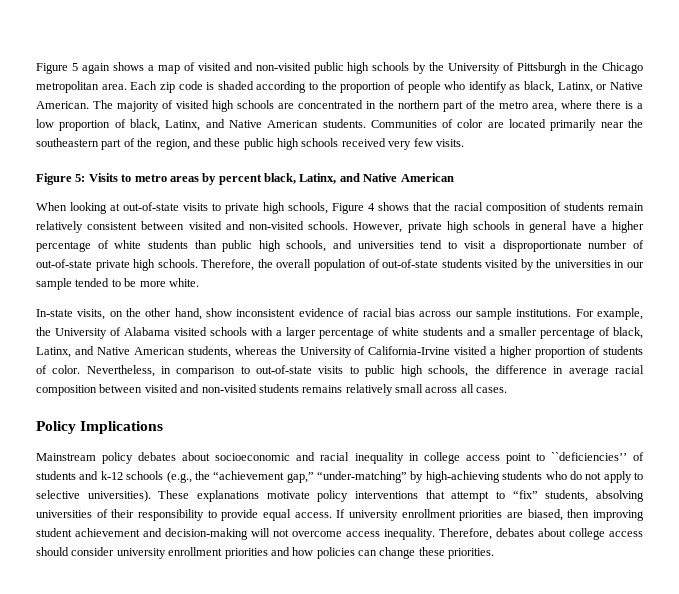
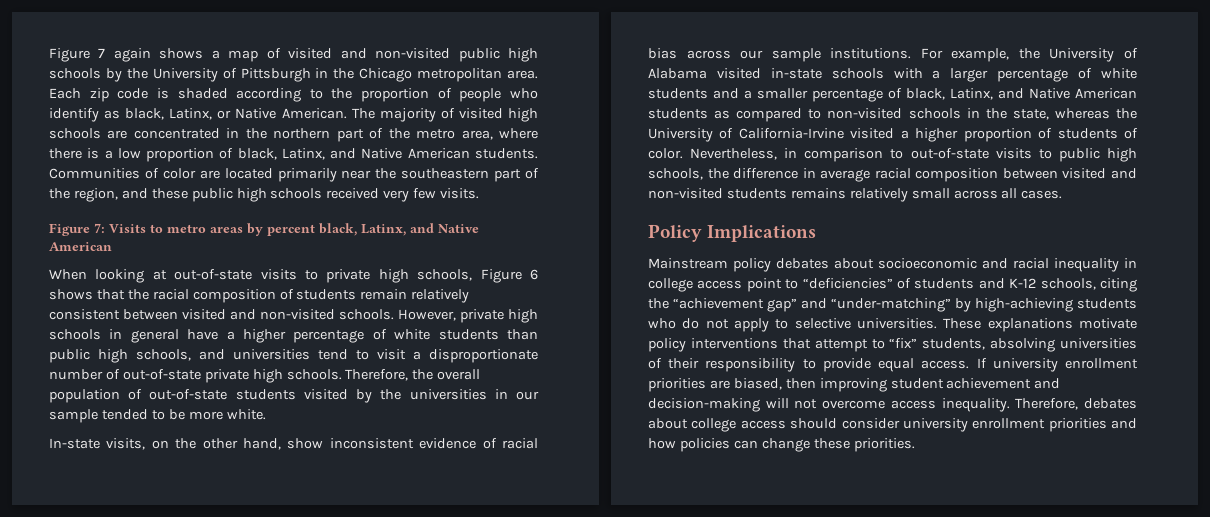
- Figure 5 again shows a map of visited and non-visited public high schools by the University of Pittsburgh in the Chicago metropolitan area.
+ Figure 7 again shows a map of visited and non-visited public high schools by the University of Pittsburgh in the Chicago metropolitan area.
- Figure 5: Visits to metro areas by percent black, Latinx, and Native American
+ Figure 7: Visits to metro areas by percent black, Latinx, and Native American
- When looking at out-of-state visits to private high schools, Figure 4 shows that the racial composition of students remain relatively consistent between visited and non-visited schools.
+ When looking at out-of-state visits to private high schools, Figure 6 shows that the racial composition of students remain relatively consistent between visited and non-visited schools.
- For example, the University of Alabama visited schools with a larger percentage of white students and a smaller percentage of black, Latinx, and Native American students, whereas the University of California-Irvine visited a higher proportion of students of color.
+ For example, the University of Alabama visited in-state schools with a larger percentage of white students and a smaller percentage of black, Latinx, and Native American students as compared to non-visited schools in the state, whereas the University of California-Irvine visited a higher proportion of students of color.
- Mainstream policy debates about socioeconomic and racial inequality in college access point to ``deficiencies’’ of students and k-12 schools (e.g., the “achievement gap,” “under-matching” by high-achieving students who do not apply to selective universities).
+ Mainstream policy debates about socioeconomic and racial inequality in college access point to “deficiencies” of students and K-12 schools, citing the “achievement gap” and “under-matching” by high-achieving students who do not apply to selective universities.

